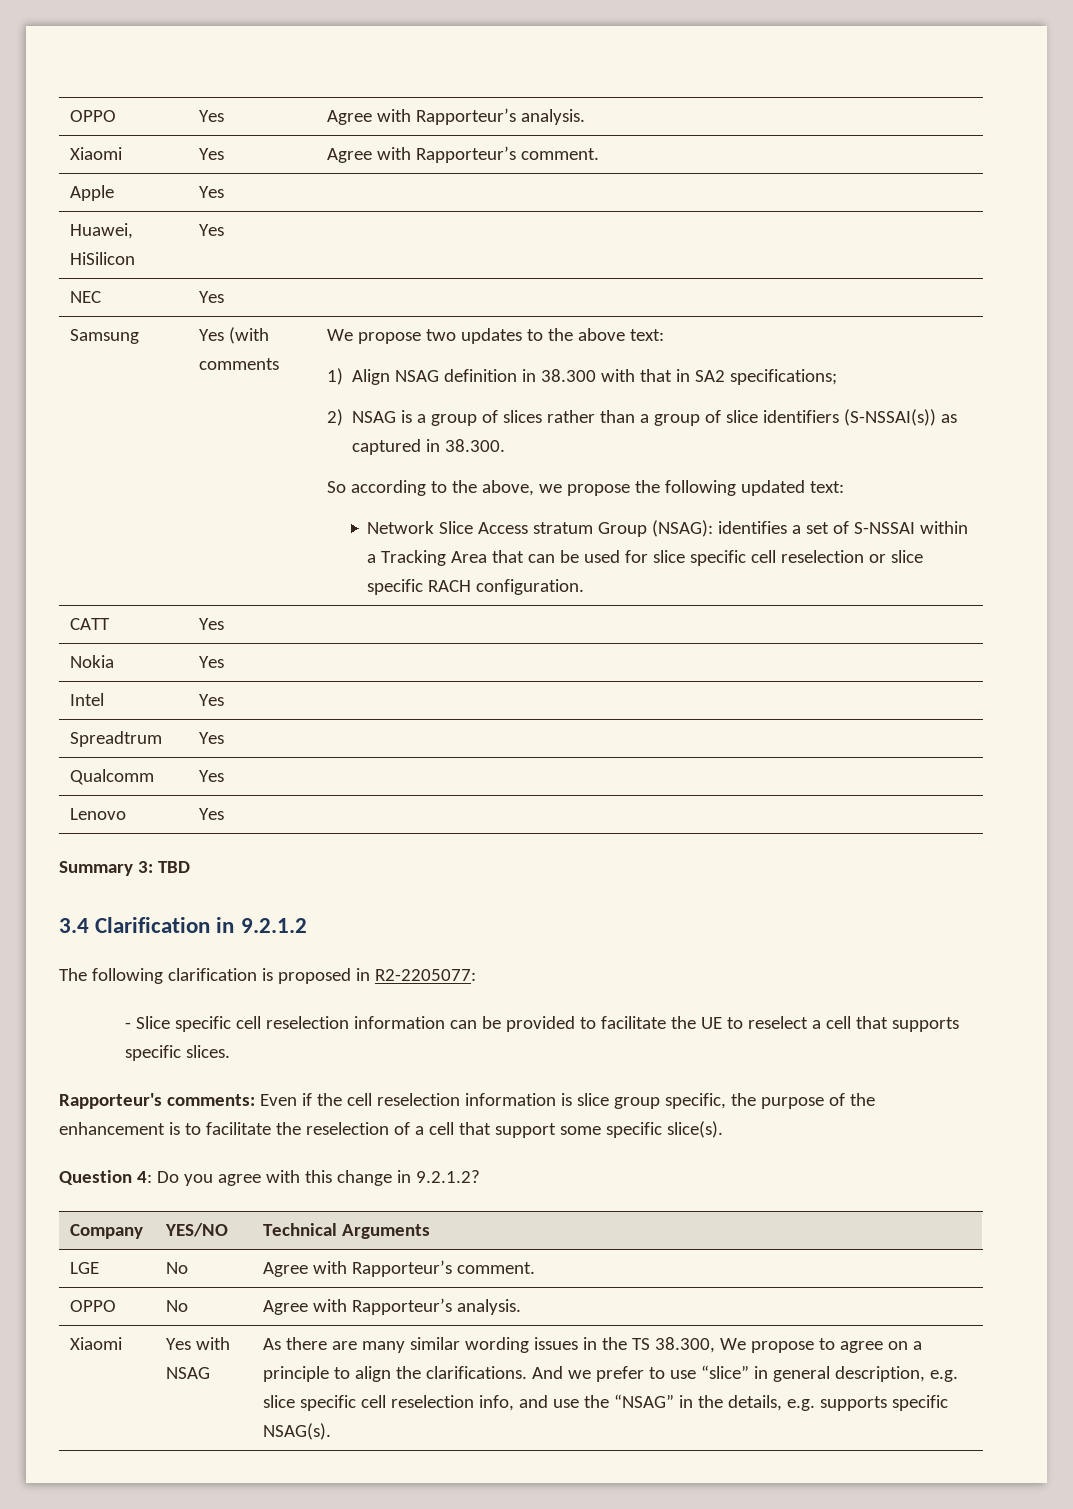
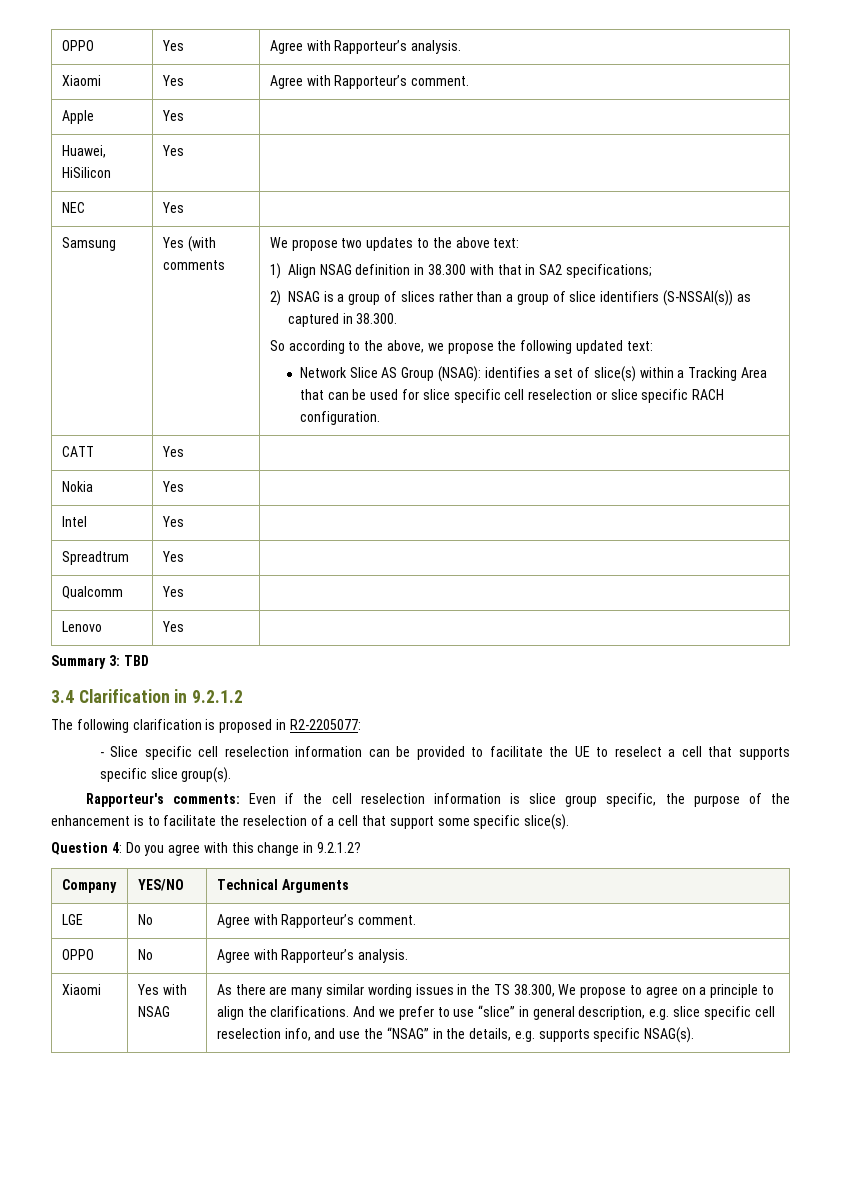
- Network Slice Access stratum Group (NSAG): identifies a set of S-NSSAI within a Tracking Area that can be used for slice specific cell reselection or slice specific RACH configuration.
+ Network Slice AS Group (NSAG): identifies a set of slice(s) within a Tracking Area that can be used for slice specific cell reselection or slice specific RACH configuration.
- - Slice specific cell reselection information can be provided to facilitate the UE to reselect a cell that supports specific slices.
+ - Slice specific cell reselection information can be provided to facilitate the UE to reselect a cell that supports specific slice group(s).

